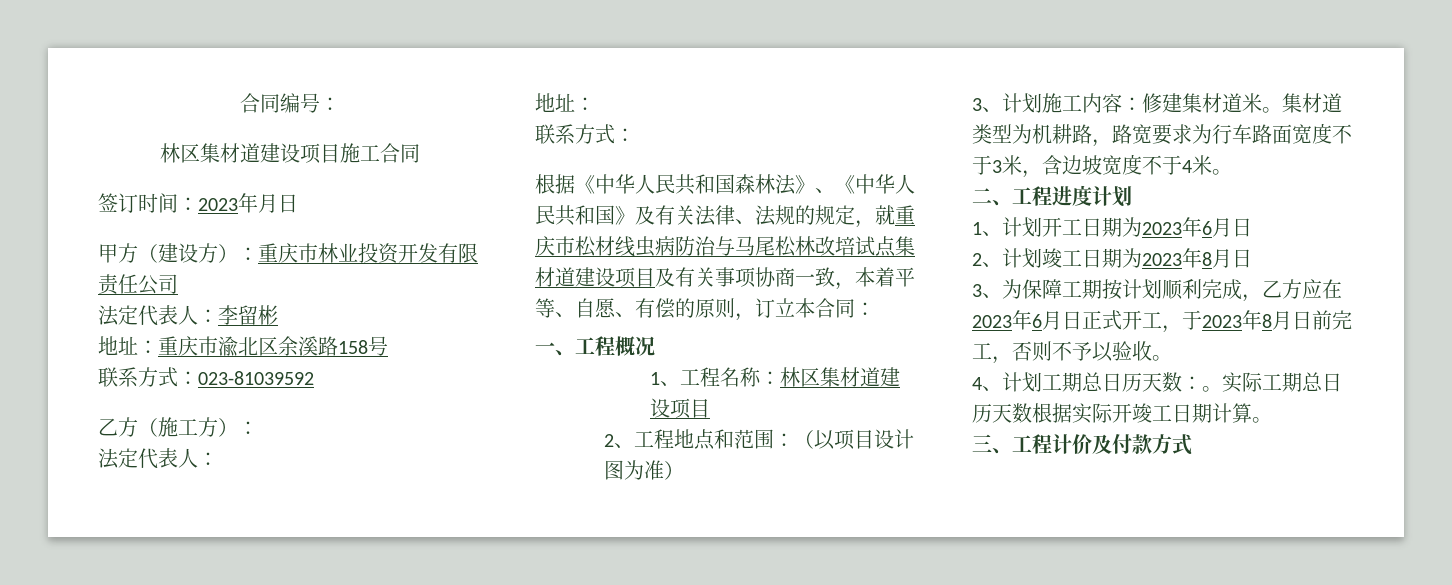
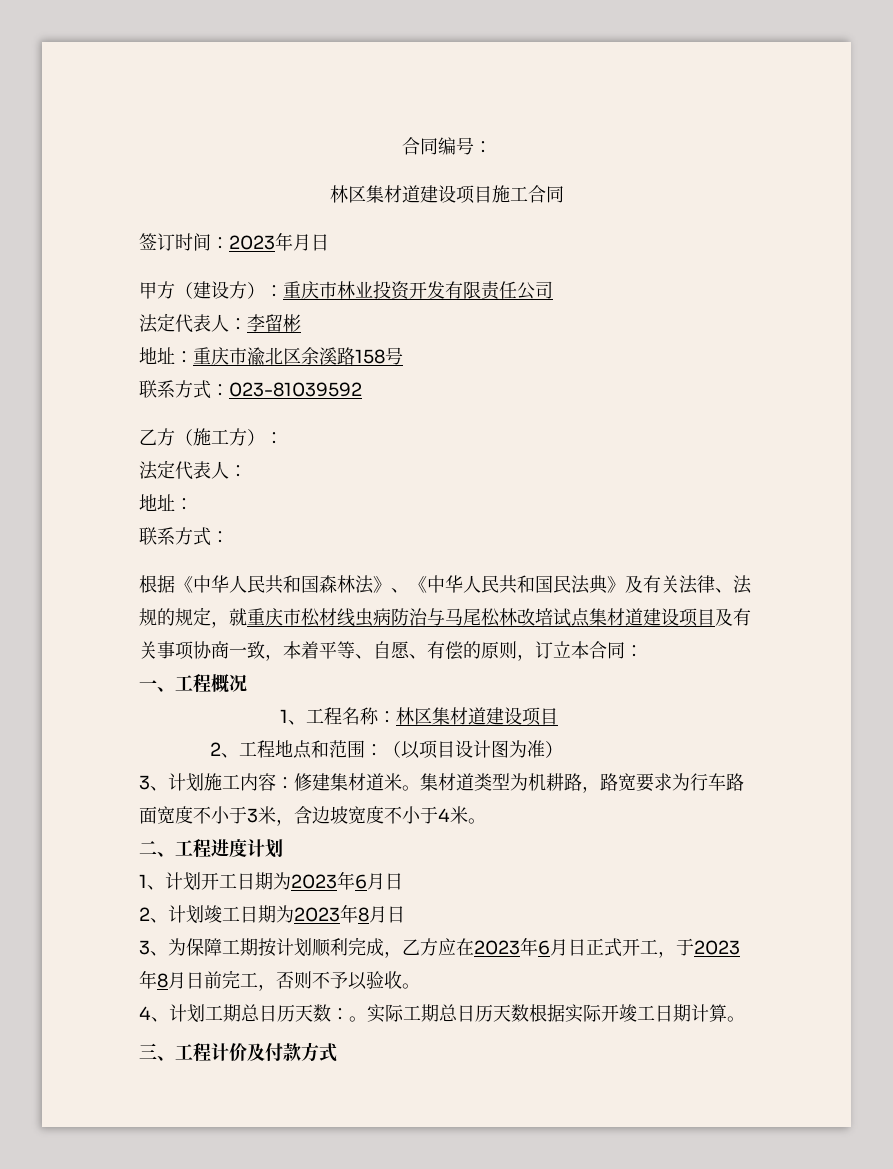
- 根据《中华人民共和国森林法》、《中华人民共和国》及有关法律、法规的规定，就重庆市松材线虫病防治与马尾松林改培试点集材道建设项目及有关事项协商一致，本着平等、自愿、有偿的原则，订立本合同：
+ 根据《中华人民共和国森林法》、《中华人民共和国民法典》及有关法律、法规的规定，就重庆市松材线虫病防治与马尾松林改培试点集材道建设项目及有关事项协商一致，本着平等、自愿、有偿的原则，订立本合同：
- 集材道类型为机耕路，路宽要求为行车路面宽度不于3米，含边坡宽度不于4米。
+ 集材道类型为机耕路，路宽要求为行车路面宽度不小于3米，含边坡宽度不小于4米。

